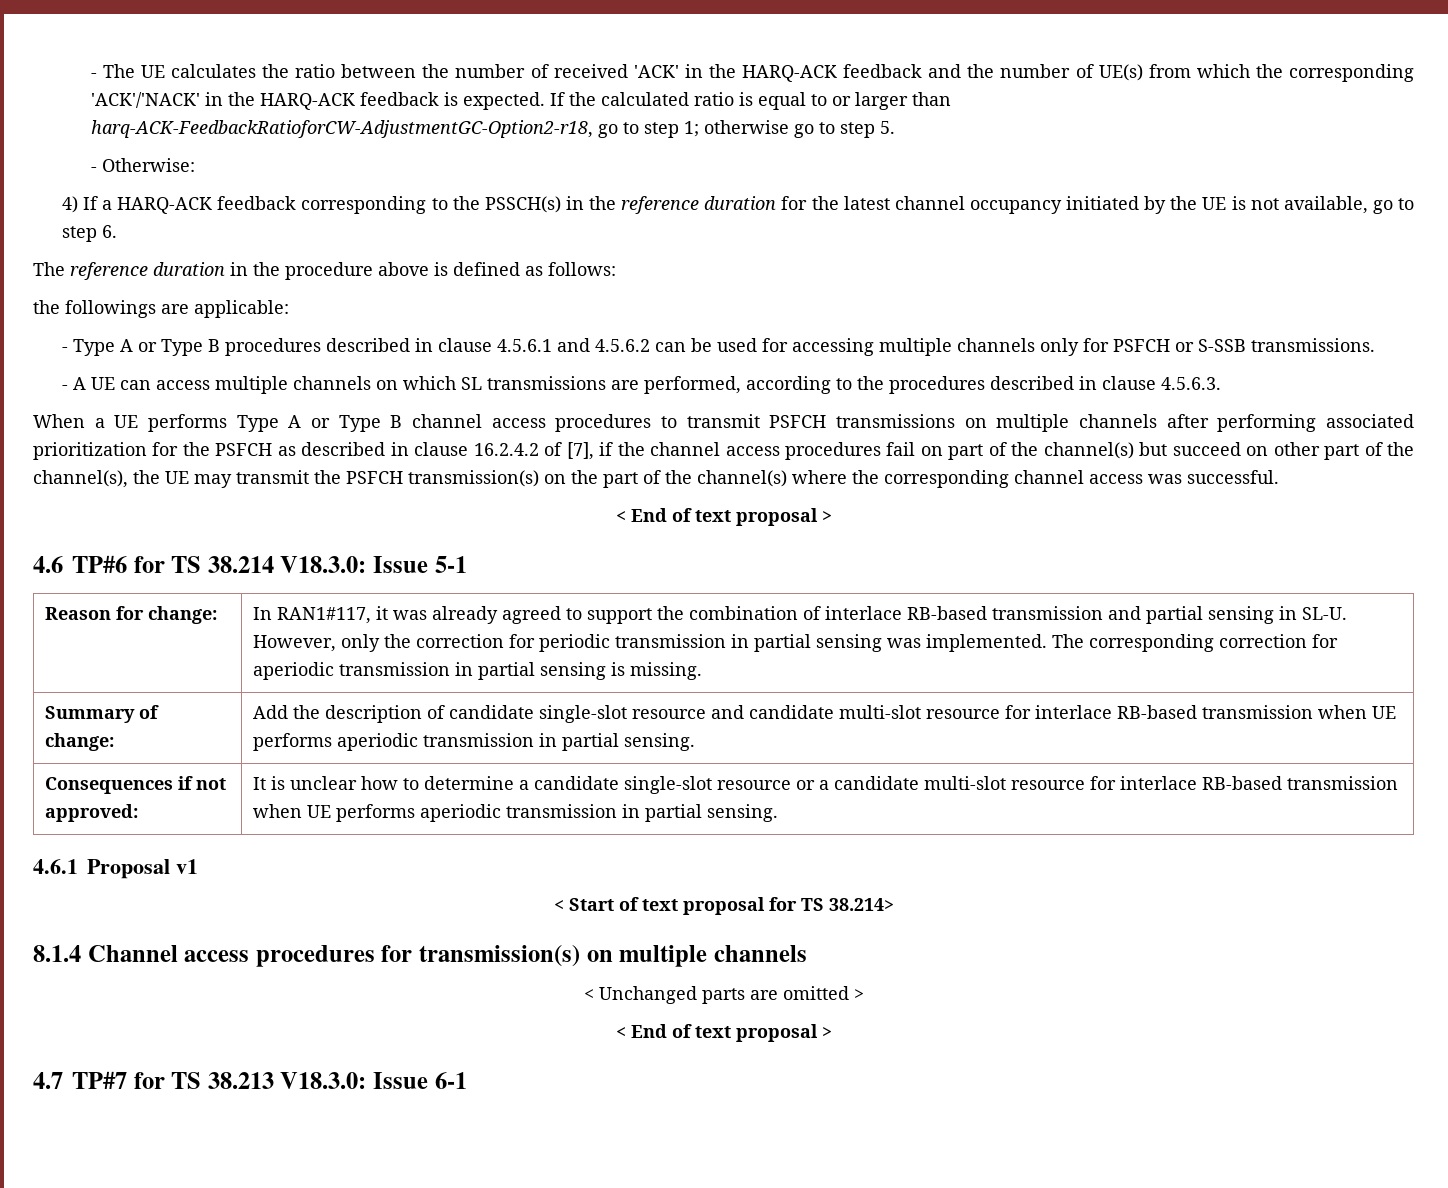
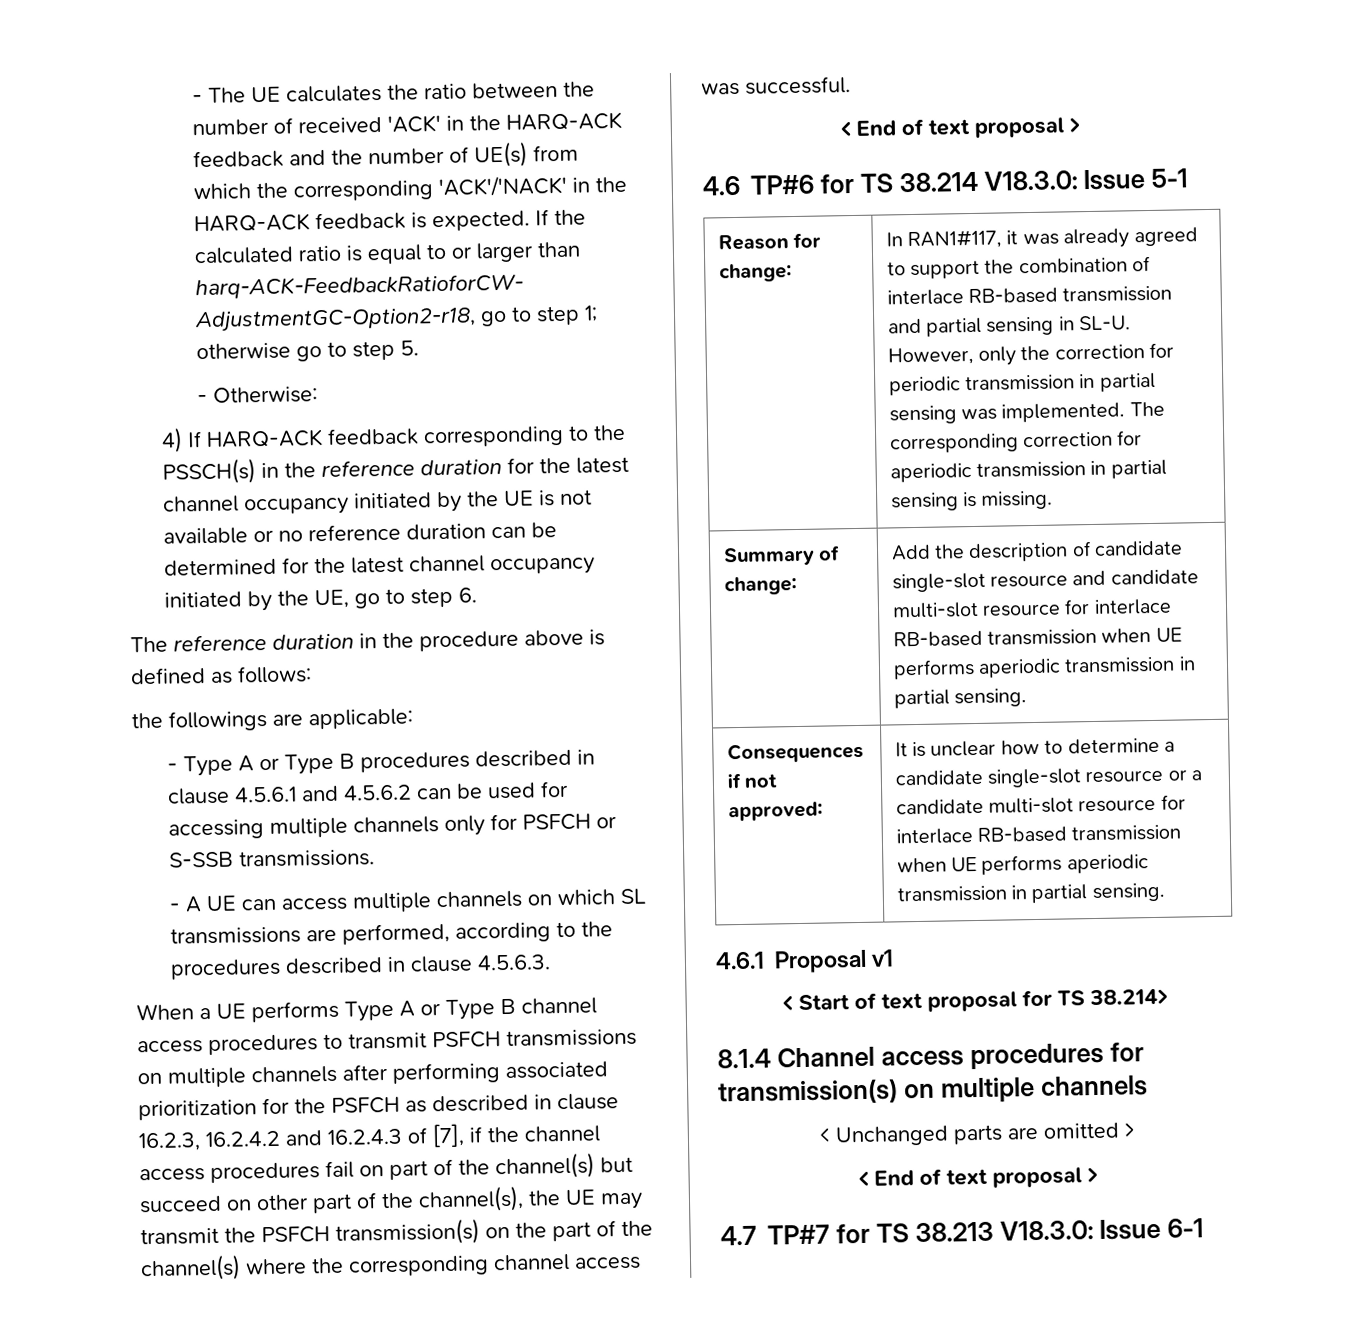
- 4) If a HARQ-ACK feedback corresponding to the PSSCH(s) in the reference duration for the latest channel occupancy initiated by the UE is not available, go to step 6.
+ 4) If HARQ-ACK feedback corresponding to the PSSCH(s) in the reference duration for the latest channel occupancy initiated by the UE is not available or no reference duration can be determined for the latest channel occupancy initiated by the UE, go to step 6.
- When a UE performs Type A or Type B channel access procedures to transmit PSFCH transmissions on multiple channels after performing associated prioritization for the PSFCH as described in clause 16.2.4.2 of [7], if the channel access procedures fail on part of the channel(s) but succeed on other part of the channel(s), the UE may transmit the PSFCH transmission(s) on the part of the channel(s) where the corresponding channel access was successful.
+ When a UE performs Type A or Type B channel access procedures to transmit PSFCH transmissions on multiple channels after performing associated prioritization for the PSFCH as described in clause 16.2.3, 16.2.4.2 and 16.2.4.3 of [7], if the channel access procedures fail on part of the channel(s) but succeed on other part of the channel(s), the UE may transmit the PSFCH transmission(s) on the part of the channel(s) where the corresponding channel access was successful.

